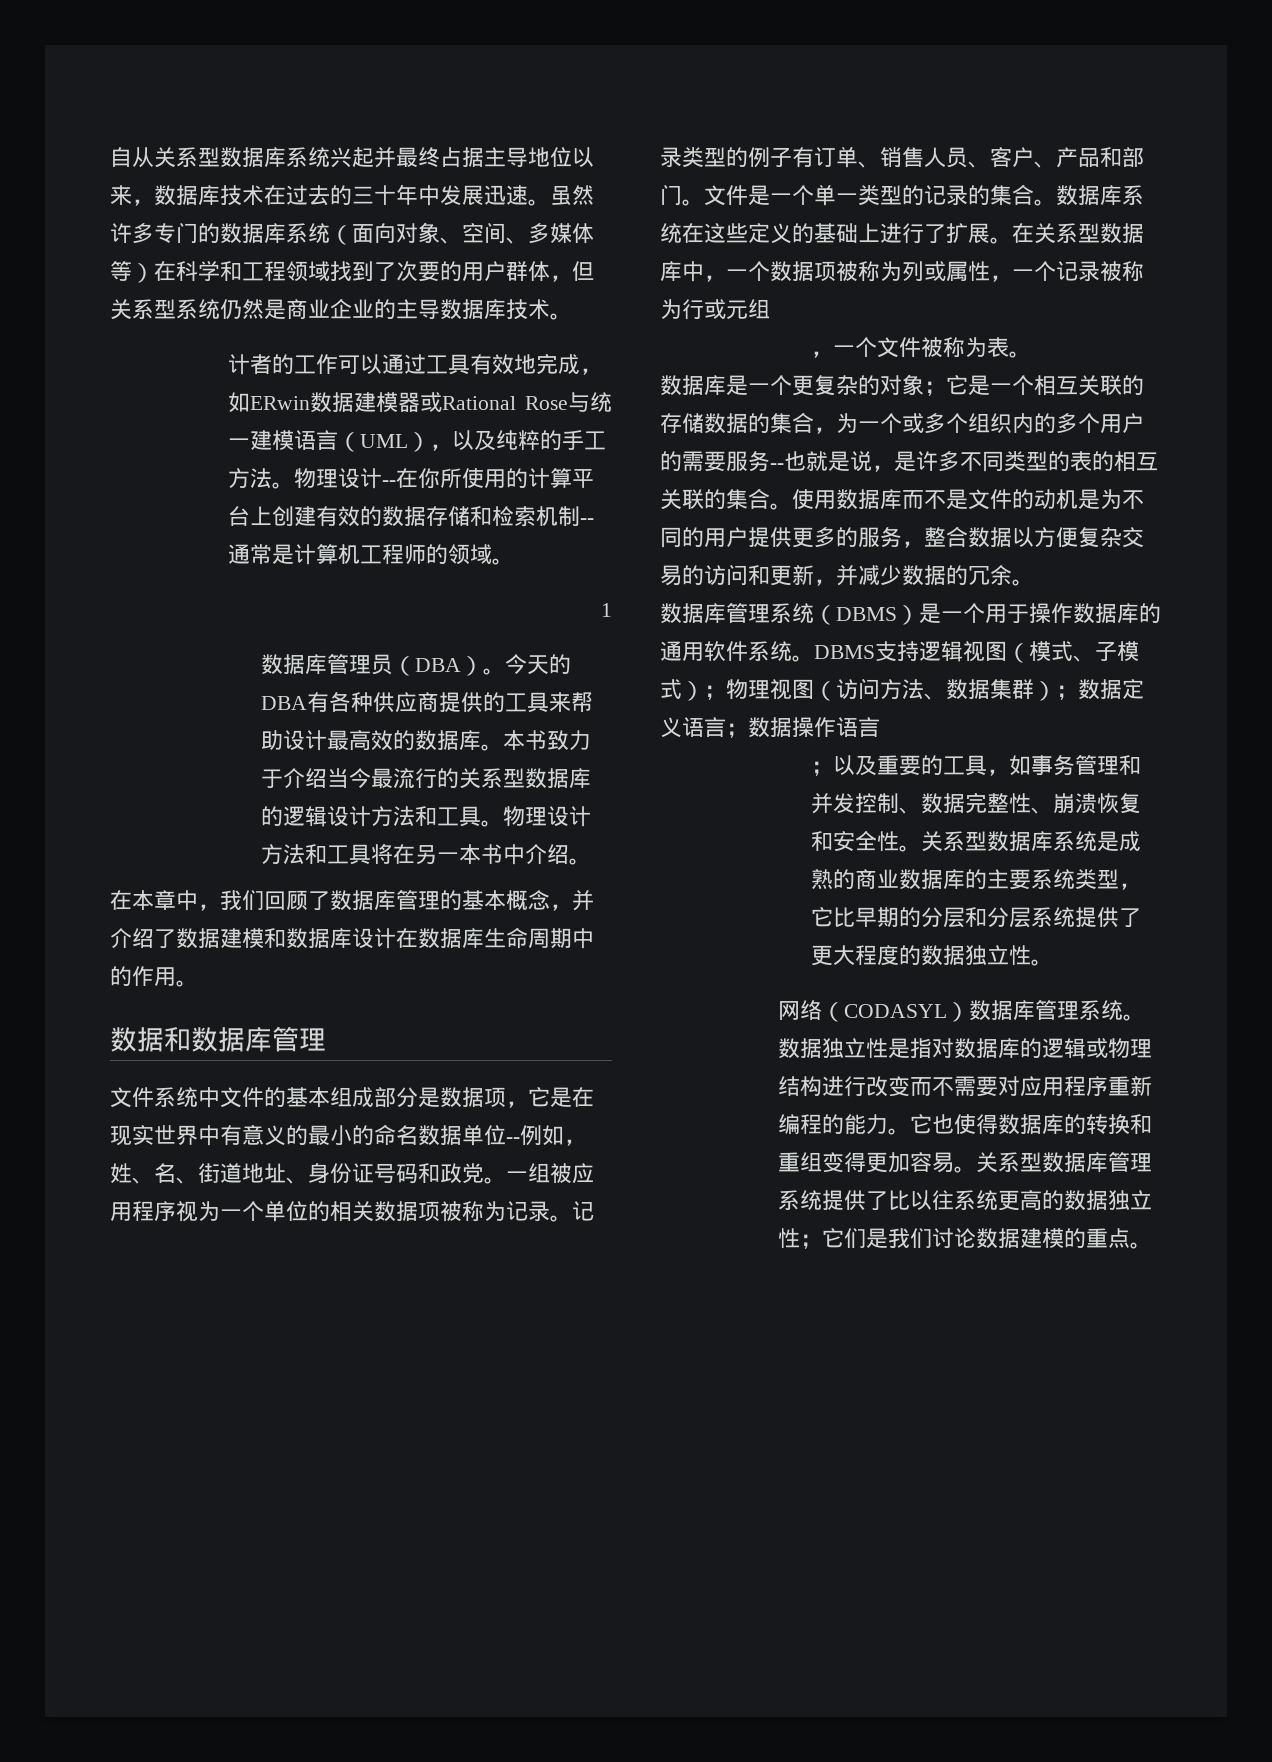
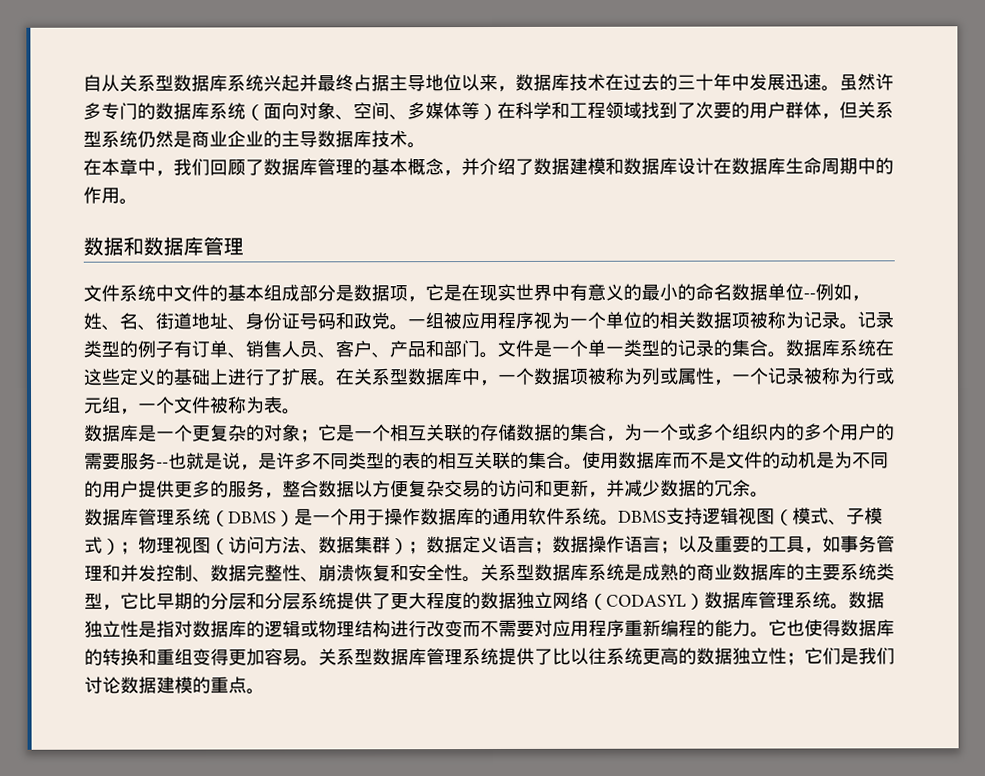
- 计者的工作可以通过工具有效地完成，如ERwin数据建模器或Rational Rose与统一建模语言（UML），以及纯粹的手工方法。物理设计--在你所使用的计算平台上创建有效的数据存储和检索机制--通常是计算机工程师的领域。
- 1
- 数据库管理员（DBA）。今天的DBA有各种供应商提供的工具来帮助设计最高效的数据库。本书致力于介绍当今最流行的关系型数据库的逻辑设计方法和工具。物理设计方法和工具将在另一本书中介绍。
- 在关系型数据库中，一个数据项被称为列或属性，一个记录被称为行或元组
- ，一个文件被称为表。
+ 在关系型数据库中，一个数据项被称为列或属性，一个记录被称为行或元组，一个文件被称为表。
- DBMS支持逻辑视图（模式、子模式）；物理视图（访问方法、数据集群）；数据定义语言；数据操作语言
- ；以及重要的工具，如事务管理和并发控制、数据完整性、崩溃恢复和安全性。
+ DBMS支持逻辑视图（模式、子模式）；物理视图（访问方法、数据集群）；数据定义语言；数据操作语言；以及重要的工具，如事务管理和并发控制、数据完整性、崩溃恢复和安全性。
- 关系型数据库系统是成熟的商业数据库的主要系统类型，它比早期的分层和分层系统提供了更大程度的数据独立性。
- 网络（CODASYL）数据库管理系统。
+ 关系型数据库系统是成熟的商业数据库的主要系统类型，它比早期的分层和分层系统提供了更大程度的数据独立网络（CODASYL）数据库管理系统。

